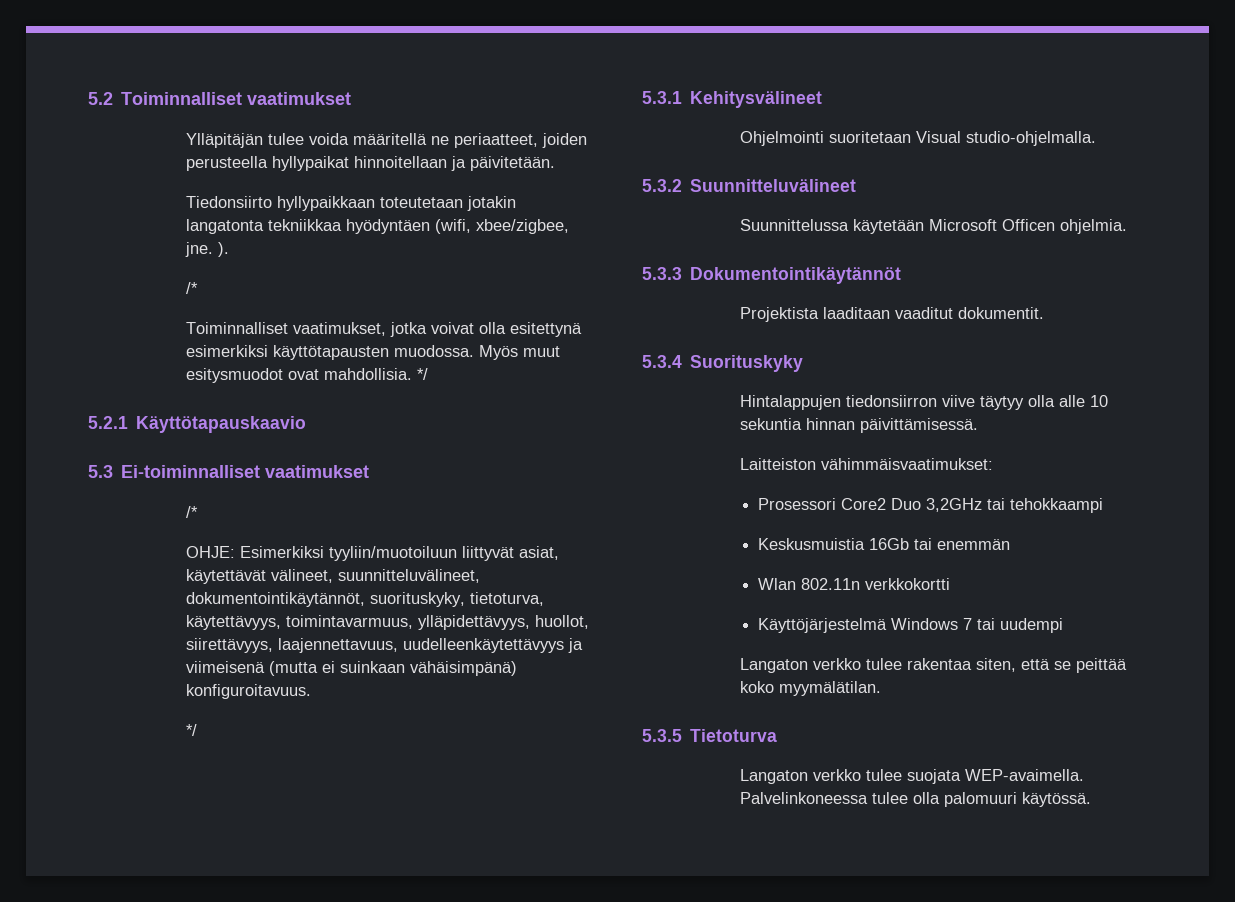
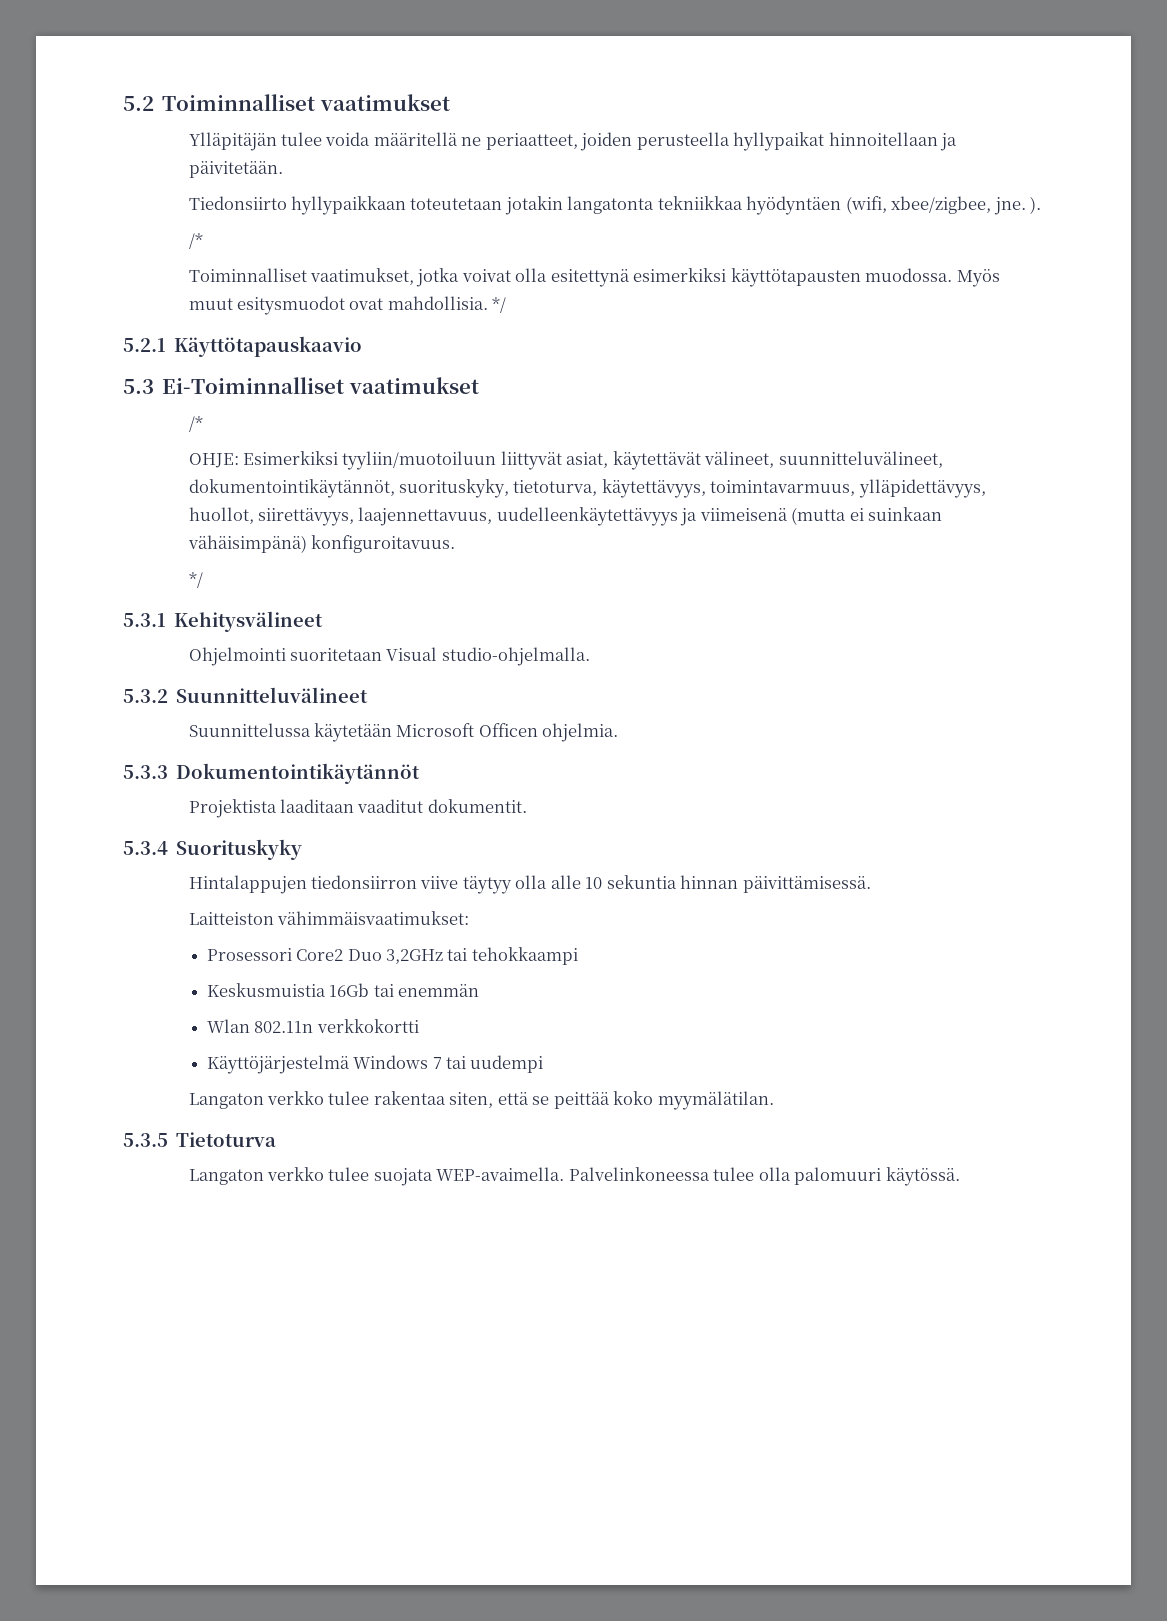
- 5.3 Ei-toiminnalliset vaatimukset
+ 5.3 Ei-Toiminnalliset vaatimukset

